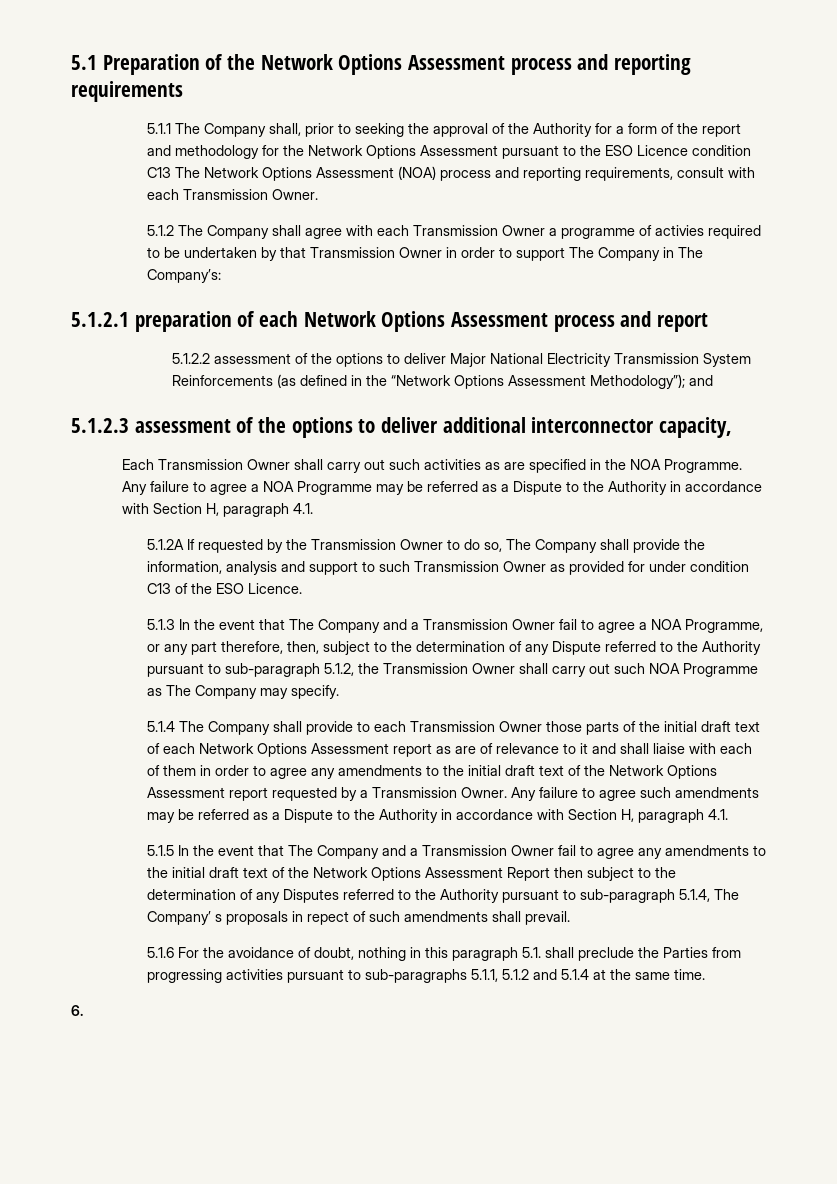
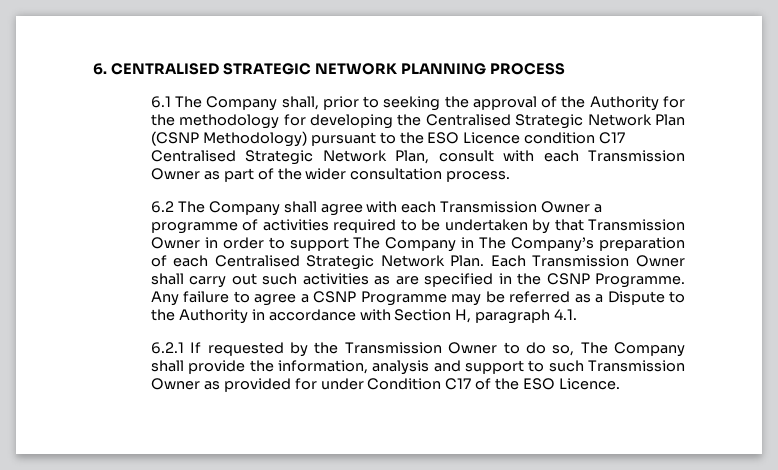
- 5.1 Preparation of the Network Options Assessment process and reporting requirements
- 5.1.1 The Company shall, prior to seeking the approval of the Authority for a form of the report and methodology for the Network Options Assessment pursuant to the ESO Licence condition C13 The Network Options Assessment (NOA) process and reporting requirements, consult with each Transmission Owner.
- 5.1.2 The Company shall agree with each Transmission Owner a programme of activies required to be undertaken by that Transmission Owner in order to support The Company in The Company’s:
- 5.1.2.1 preparation of each Network Options Assessment process and report
- 5.1.2.2 assessment of the options to deliver Major National Electricity Transmission System Reinforcements (as defined in the “Network Options Assessment Methodology”); and
- 5.1.2.3 assessment of the options to deliver additional interconnector capacity,
- Each Transmission Owner shall carry out such activities as are specified in the NOA Programme.
+ 6. CENTRALISED STRATEGIC NETWORK PLANNING PROCESS
+ 6.1 The Company shall, prior to seeking the approval of the Authority for the methodology for developing the Centralised Strategic Network Plan (CSNP Methodology) pursuant to the ESO Licence condition C17 Centralised Strategic Network Plan, consult with each Transmission Owner as part of the wider consultation process.
+ 6.2 The Company shall agree with each Transmission Owner a programme of activities required to be undertaken by that Transmission Owner in order to support The Company in The Company’s preparation of each Centralised Strategic Network Plan. Each Transmission Owner shall carry out such activities as are specified in the CSNP Programme.
- Any failure to agree a NOA Programme may be referred as a Dispute to the Authority in accordance with Section H, paragraph 4.1.
+ Any failure to agree a CSNP Programme may be referred as a Dispute to the Authority in accordance with Section H, paragraph 4.1.
- 5.1.2A If requested by the Transmission Owner to do so, The Company shall provide the information, analysis and support to such Transmission Owner as provided for under condition C13 of the ESO Licence.
+ 6.2.1 If requested by the Transmission Owner to do so, The Company shall provide the information, analysis and support to such Transmission Owner as provided for under Condition C17 of the ESO Licence.
- 5.1.3 In the event that The Company and a Transmission Owner fail to agree a NOA Programme, or any part therefore, then, subject to the determination of any Dispute referred to the Authority pursuant to sub-paragraph 5.1.2, the Transmission Owner shall carry out such NOA Programme as The Company may specify.
- 5.1.4 The Company shall provide to each Transmission Owner those parts of the initial draft text of each Network Options Assessment report as are of relevance to it and shall liaise with each of them in order to agree any amendments to the initial draft text of the Network Options Assessment report requested by a Transmission Owner. Any failure to agree such amendments may be referred as a Dispute to the Authority in accordance with Section H, paragraph 4.1.
- 5.1.5 In the event that The Company and a Transmission Owner fail to agree any amendments to the initial draft text of the Network Options Assessment Report then subject to the determination of any Disputes referred to the Authority pursuant to sub-paragraph 5.1.4, The Company’ s proposals in repect of such amendments shall prevail.
- 5.1.6 For the avoidance of doubt, nothing in this paragraph 5.1. shall preclude the Parties from progressing activities pursuant to sub-paragraphs 5.1.1, 5.1.2 and 5.1.4 at the same time.
- 6.

